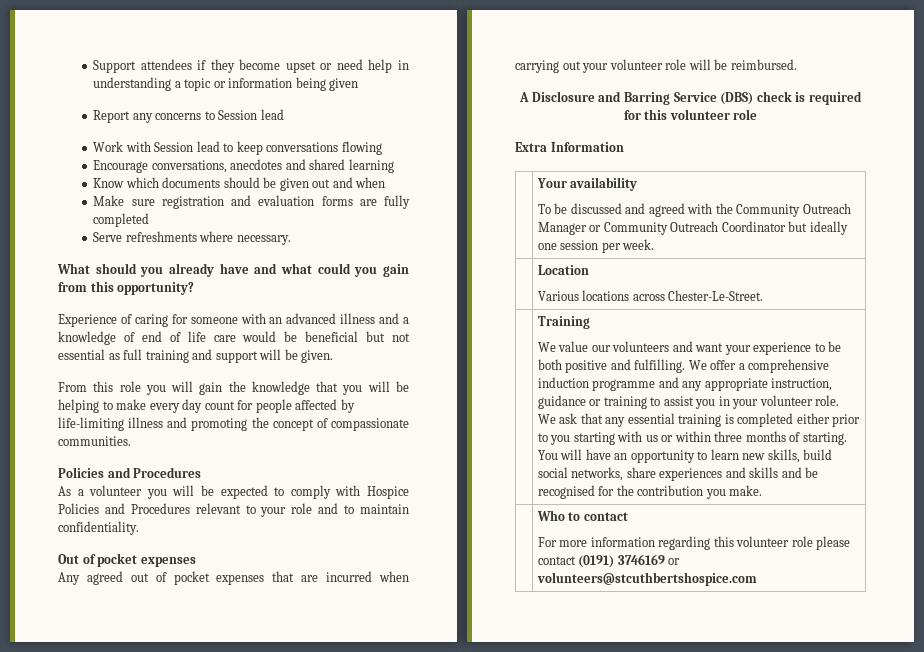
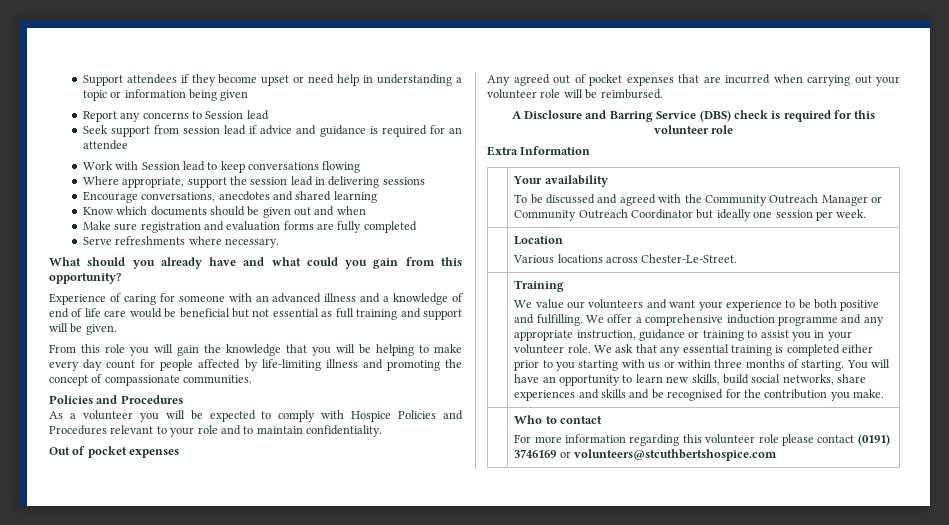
+ Seek support from session lead if advice and guidance is required for an attendee
+ Where appropriate, support the session lead in delivering sessions

